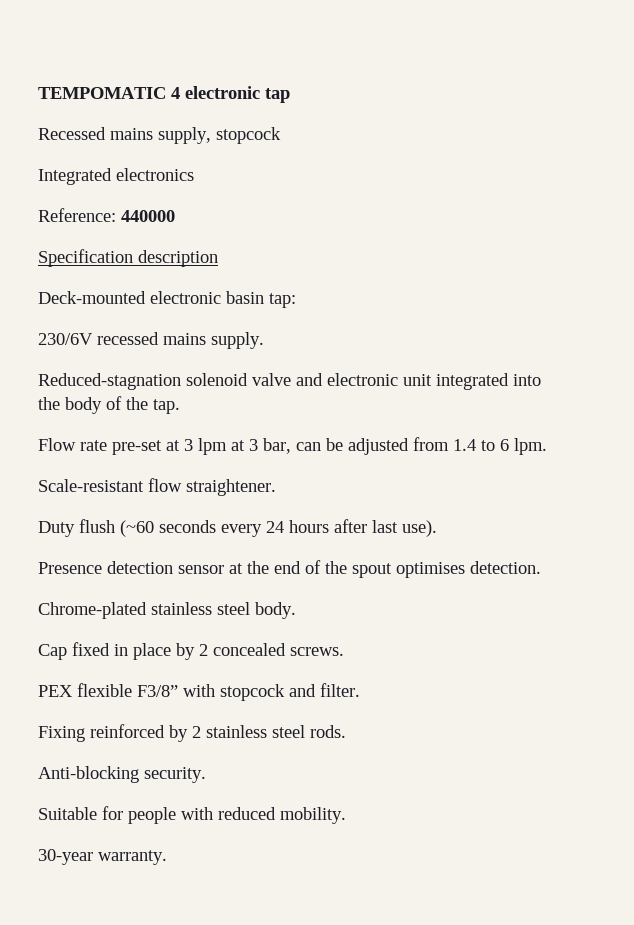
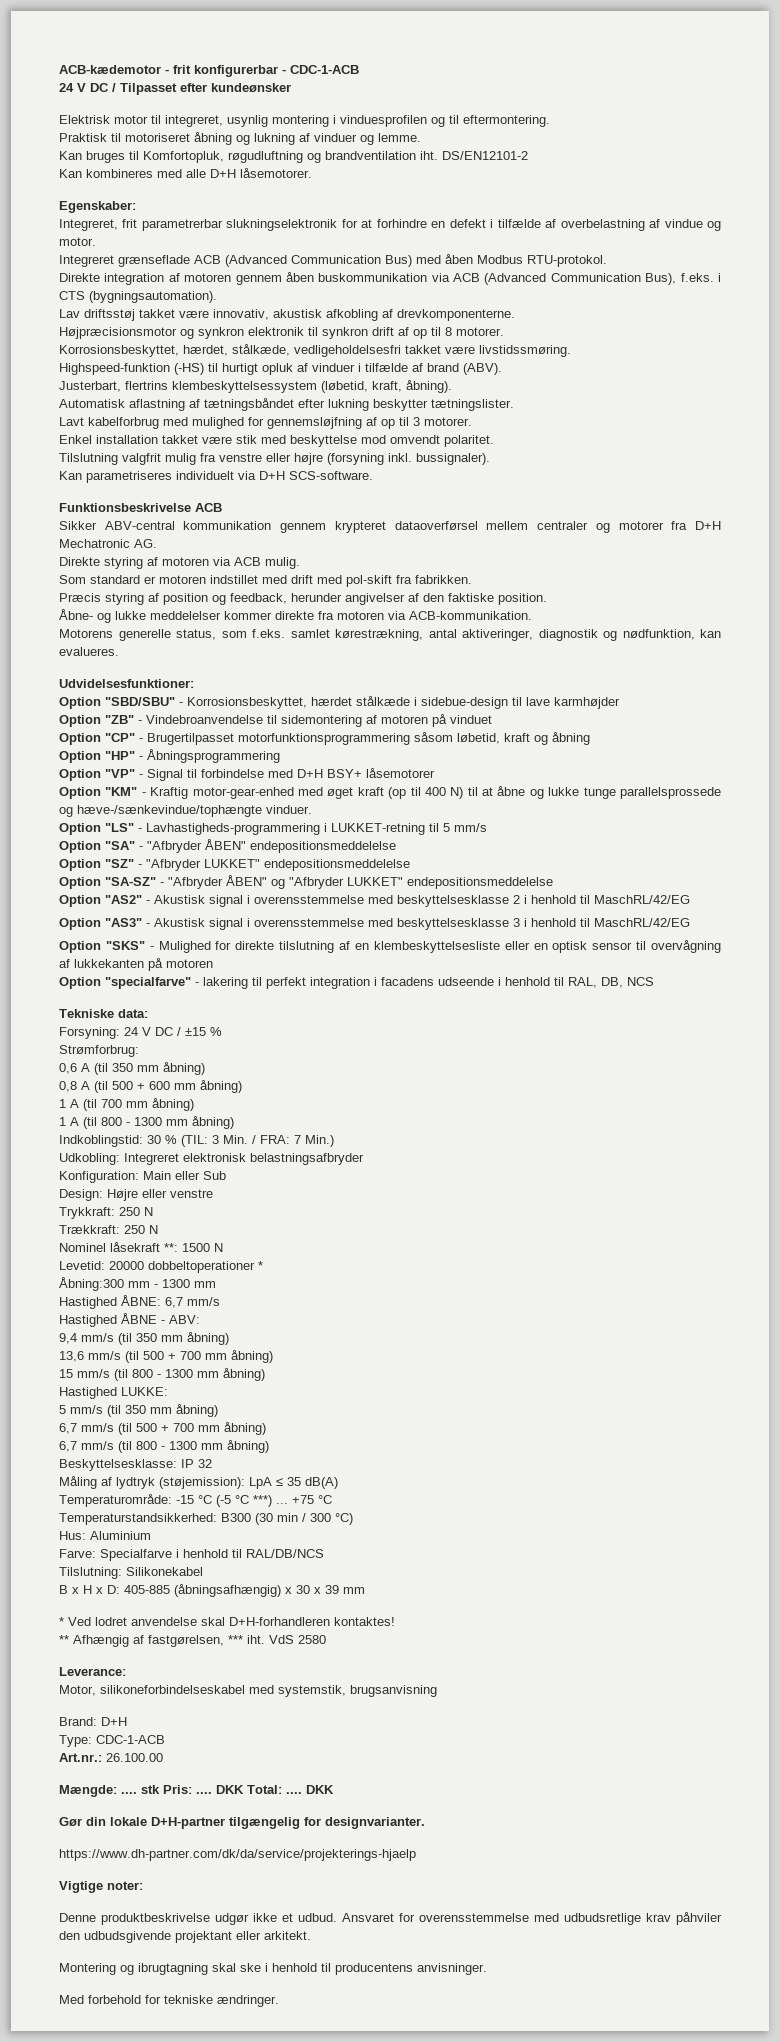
- TEMPOMATIC 4 electronic tap
- Recessed mains supply, stopcock
- Integrated electronics
- Reference: 440000
- Specification description
- Deck-mounted electronic basin tap:
- 230/6V recessed mains supply.
- Reduced-stagnation solenoid valve and electronic unit integrated into the body of the tap.
- Flow rate pre-set at 3 lpm at 3 bar, can be adjusted from 1.4 to 6 lpm.
- Scale-resistant flow straightener.
- Duty flush (~60 seconds every 24 hours after last use).
- Presence detection sensor at the end of the spout optimises detection.
- Chrome-plated stainless steel body.
- Cap fixed in place by 2 concealed screws.
- PEX flexible F3/8” with stopcock and filter.
- Fixing reinforced by 2 stainless steel rods.
- Anti-blocking security.
- Suitable for people with reduced mobility.
- 30-year warranty.
+ ACB-kædemotor - frit konfigurerbar - CDC-1-ACB
+ 24 V DC / Tilpasset efter kundeønsker
+ Elektrisk motor til integreret, usynlig montering i vinduesprofilen og til eftermontering.
+ Praktisk til motoriseret åbning og lukning af vinduer og lemme.
+ Kan bruges til Komfortopluk, røgudluftning og brandventilation iht. DS/EN12101-2
+ Kan kombineres med alle D+H låsemotorer.
+ Egenskaber:
+ Integreret, frit parametrerbar slukningselektronik for at forhindre en defekt i tilfælde af overbelastning af vindue og motor.
+ Integreret grænseflade ACB (Advanced Communication Bus) med åben Modbus RTU-protokol.
+ Direkte integration af motoren gennem åben buskommunikation via ACB (Advanced Communication Bus), f.eks. i CTS (bygningsautomation).
+ Lav driftsstøj takket være innovativ, akustisk afkobling af drevkomponenterne.
+ Højpræcisionsmotor og synkron elektronik til synkron drift af op til 8 motorer.
+ Korrosionsbeskyttet, hærdet, stålkæde, vedligeholdelsesfri takket være livstidssmøring.
+ Highspeed-funktion (-HS) til hurtigt opluk af vinduer i tilfælde af brand (ABV).
+ Justerbart, flertrins klembeskyttelsessystem (løbetid, kraft, åbning).
+ Automatisk aflastning af tætningsbåndet efter lukning beskytter tætningslister.
+ Lavt kabelforbrug med mulighed for gennemsløjfning af op til 3 motorer.
+ Enkel installation takket være stik med beskyttelse mod omvendt polaritet.
+ Tilslutning valgfrit mulig fra venstre eller højre (forsyning inkl. bussignaler).
+ Kan parametriseres individuelt via D+H SCS-software.
+ Funktionsbeskrivelse ACB
+ Sikker ABV-central kommunikation gennem krypteret dataoverførsel mellem centraler og motorer fra D+H Mechatronic AG.
+ Direkte styring af motoren via ACB mulig.
+ Som standard er motoren indstillet med drift med pol-skift fra fabrikken.
+ Præcis styring af position og feedback, herunder angivelser af den faktiske position.
+ Åbne- og lukke meddelelser kommer direkte fra motoren via ACB-kommunikation.
+ Motorens generelle status, som f.eks. samlet kørestrækning, antal aktiveringer, diagnostik og nødfunktion, kan evalueres.
+ Udvidelsesfunktioner:
+ Option "SBD/SBU" - Korrosionsbeskyttet, hærdet stålkæde i sidebue-design til lave karmhøjder
+ Option "ZB" - Vindebroanvendelse til sidemontering af motoren på vinduet
+ Option "CP" - Brugertilpasset motorfunktionsprogrammering såsom løbetid, kraft og åbning
+ Option "HP" - Åbningsprogrammering
+ Option "VP" - Signal til forbindelse med D+H BSY+ låsemotorer
+ Option "KM" - Kraftig motor-gear-enhed med øget kraft (op til 400 N) til at åbne og lukke tunge parallelsprossede og hæve-/sænkevindue/tophængte vinduer.
+ Option "LS" - Lavhastigheds-programmering i LUKKET-retning til 5 mm/s
+ Option "SA" - "Afbryder ÅBEN" endepositionsmeddelelse
+ Option "SZ" - "Afbryder LUKKET" endepositionsmeddelelse
+ Option "SA-SZ" - "Afbryder ÅBEN" og "Afbryder LUKKET" endepositionsmeddelelse
+ Option "AS2" - Akustisk signal i overensstemmelse med beskyttelsesklasse 2 i henhold til MaschRL/42/EG
+ Option "AS3" - Akustisk signal i overensstemmelse med beskyttelsesklasse 3 i henhold til MaschRL/42/EG
+ Option "SKS" - Mulighed for direkte tilslutning af en klembeskyttelsesliste eller en optisk sensor til overvågning af lukkekanten på motoren
+ Option "specialfarve" - lakering til perfekt integration i facadens udseende i henhold til RAL, DB, NCS
+ Tekniske data:
+ Forsyning: 24 V DC / ±15 %
+ Strømforbrug:
+ 0,6 A (til 350 mm åbning)
+ 0,8 A (til 500 + 600 mm åbning)
+ 1 A (til 700 mm åbning)
+ 1 A (til 800 - 1300 mm åbning)
+ Indkoblingstid: 30 % (TIL: 3 Min. / FRA: 7 Min.)
+ Udkobling: Integreret elektronisk belastningsafbryder
+ Konfiguration: Main eller Sub
+ Design: Højre eller venstre
+ Trykkraft: 250 N
+ Trækkraft: 250 N
+ Nominel låsekraft **: 1500 N
+ Levetid: 20000 dobbeltoperationer *
+ Åbning:300 mm - 1300 mm
+ Hastighed ÅBNE: 6,7 mm/s
+ Hastighed ÅBNE - ABV:
+ 9,4 mm/s (til 350 mm åbning)
+ 13,6 mm/s (til 500 + 700 mm åbning)
+ 15 mm/s (til 800 - 1300 mm åbning)
+ Hastighed LUKKE:
+ 5 mm/s (til 350 mm åbning)
+ 6,7 mm/s (til 500 + 700 mm åbning)
+ 6,7 mm/s (til 800 - 1300 mm åbning)
+ Beskyttelsesklasse: IP 32
+ Måling af lydtryk (støjemission): LpA ≤ 35 dB(A)
+ Temperaturområde: -15 °C (-5 °C ***) ... +75 °C
+ Temperaturstandsikkerhed: B300 (30 min / 300 °C)
+ Hus: Aluminium
+ Farve: Specialfarve i henhold til RAL/DB/NCS
+ Tilslutning: Silikonekabel
+ B x H x D: 405-885 (åbningsafhængig) x 30 x 39 mm
+ * Ved lodret anvendelse skal D+H-forhandleren kontaktes!
+ ** Afhængig af fastgørelsen, *** iht. VdS 2580
+ Leverance:
+ Motor, silikoneforbindelseskabel med systemstik, brugsanvisning
+ Brand: D+H
+ Type: CDC-1-ACB
+ Art.nr.: 26.100.00
+ Mængde: .... stk Pris: .... DKK Total: .... DKK
+ Gør din lokale D+H-partner tilgængelig for designvarianter.
+ https://www.dh-partner.com/dk/da/service/projekterings-hjaelp
+ Vigtige noter:
+ Denne produktbeskrivelse udgør ikke et udbud. Ansvaret for overensstemmelse med udbudsretlige krav påhviler den udbudsgivende projektant eller arkitekt.
+ Montering og ibrugtagning skal ske i henhold til producentens anvisninger.
+ Med forbehold for tekniske ændringer.

